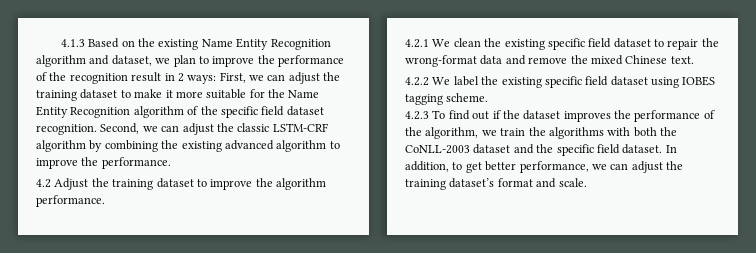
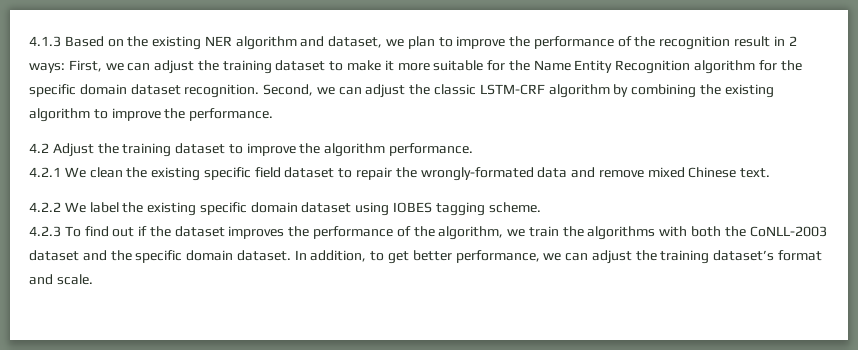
- 4.1.3 Based on the existing Name Entity Recognition algorithm and dataset, we plan to improve the performance of the recognition result in 2 ways: First, we can adjust the training dataset to make it more suitable for the Name Entity Recognition algorithm of the specific field dataset recognition.
+ 4.1.3 Based on the existing NER algorithm and dataset, we plan to improve the performance of the recognition result in 2 ways: First, we can adjust the training dataset to make it more suitable for the Name Entity Recognition algorithm for the specific domain dataset recognition.
- Second, we can adjust the classic LSTM-CRF algorithm by combining the existing advanced algorithm to improve the performance.
+ Second, we can adjust the classic LSTM-CRF algorithm by combining the existing algorithm to improve the performance.
- 4.2.1 We clean the existing specific field dataset to repair the wrong-format data and remove the mixed Chinese text.
+ 4.2.1 We clean the existing specific field dataset to repair the wrongly-formated data and remove mixed Chinese text.
- 4.2.2 We label the existing specific field dataset using IOBES tagging scheme.
+ 4.2.2 We label the existing specific domain dataset using IOBES tagging scheme.
- 4.2.3 To find out if the dataset improves the performance of the algorithm, we train the algorithms with both the CoNLL-2003 dataset and the specific field dataset.
+ 4.2.3 To find out if the dataset improves the performance of the algorithm, we train the algorithms with both the CoNLL-2003 dataset and the specific domain dataset.

